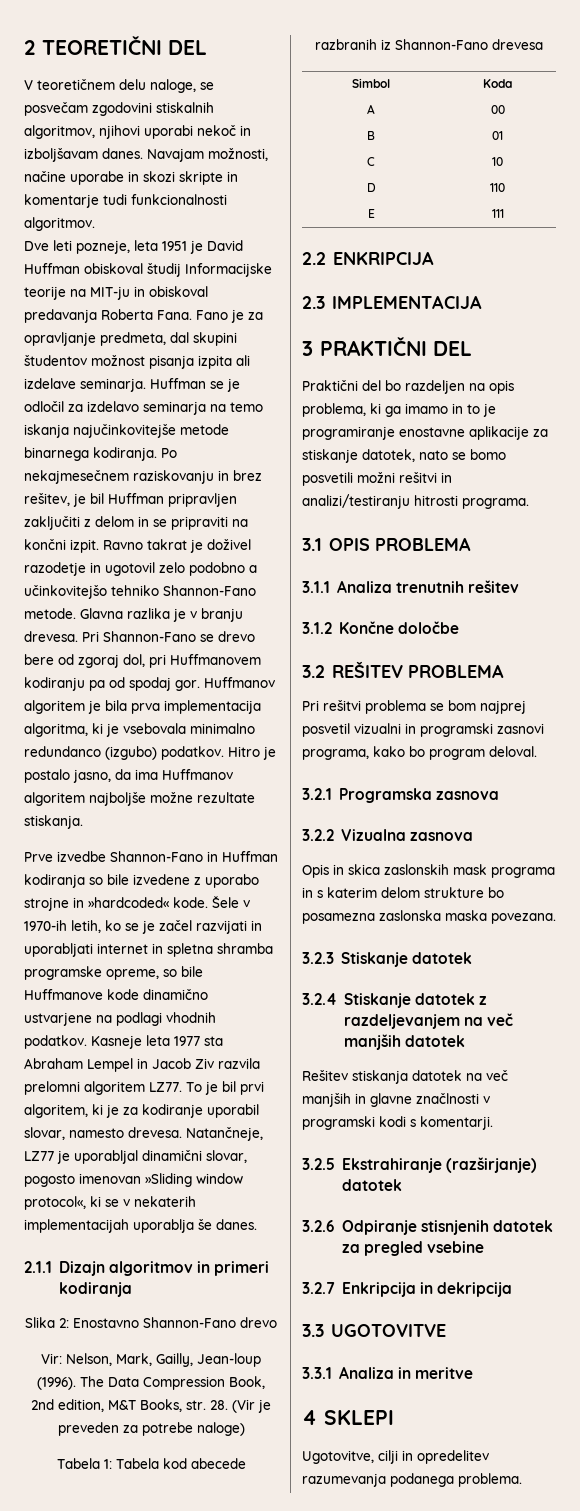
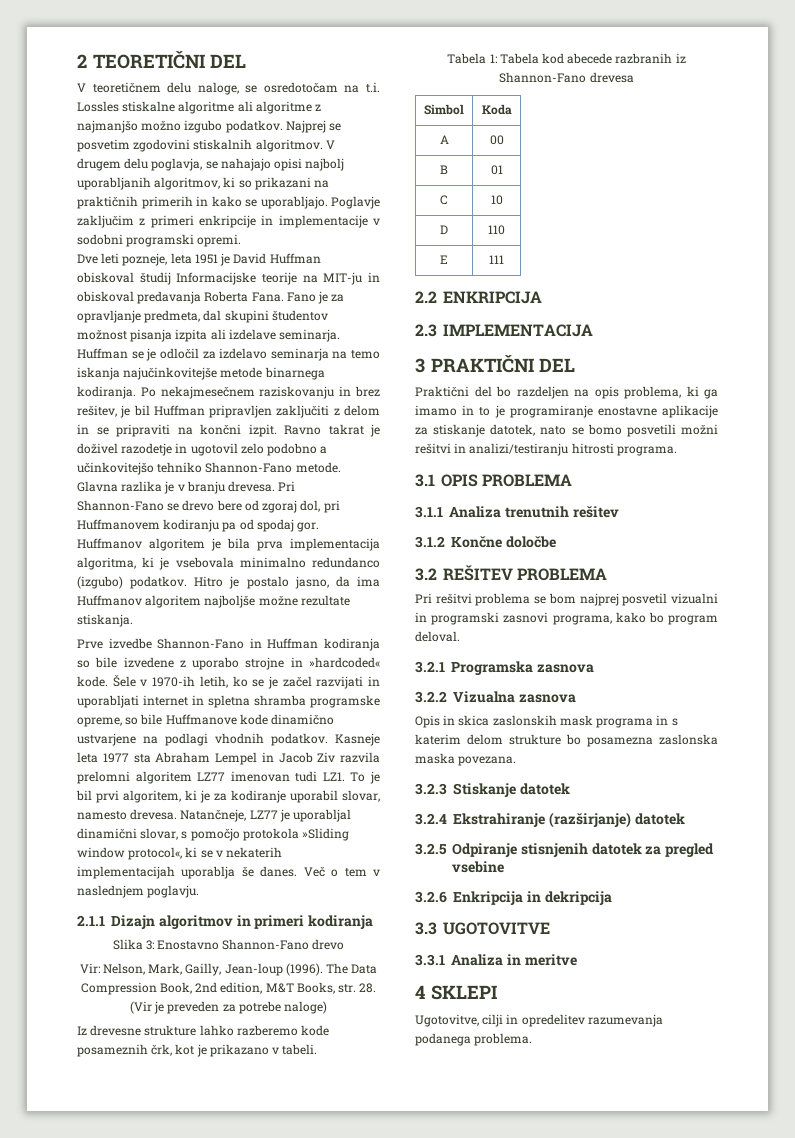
- V teoretičnem delu naloge, se posvečam zgodovini stiskalnih algoritmov, njihovi uporabi nekoč in izboljšavam danes. Navajam možnosti, načine uporabe in skozi skripte in komentarje tudi funkcionalnosti algoritmov.
+ V teoretičnem delu naloge, se osredotočam na t.i. Lossles stiskalne algoritme ali algoritme z najmanjšo možno izgubo podatkov. Najprej se posvetim zgodovini stiskalnih algoritmov. V drugem delu poglavja, se nahajajo opisi najbolj uporabljanih algoritmov, ki so prikazani na praktičnih primerih in kako se uporabljajo. Poglavje zaključim z primeri enkripcije in implementacije v sodobni programski opremi.
- Kasneje leta 1977 sta Abraham Lempel in Jacob Ziv razvila prelomni algoritem LZ77. To je bil prvi algoritem, ki je za kodiranje uporabil slovar, namesto drevesa.
+ Kasneje leta 1977 sta Abraham Lempel in Jacob Ziv razvila prelomni algoritem LZ77 imenovan tudi LZ1. To je bil prvi algoritem, ki je za kodiranje uporabil slovar, namesto drevesa.
- Natančneje, LZ77 je uporabljal dinamični slovar, pogosto imenovan »Sliding window protocol«, ki se v nekaterih implementacijah uporablja še danes.
+ Natančneje, LZ77 je uporabljal dinamični slovar, s pomočjo protokola »Sliding window protocol«, ki se v nekaterih implementacijah uporablja še danes. Več o tem v naslednjem poglavju.
- Slika 2: Enostavno Shannon-Fano drevo
+ Slika 3: Enostavno Shannon-Fano drevo
+ Iz drevesne strukture lahko razberemo kode posameznih črk, kot je prikazano v tabeli.
- 3.2.4 Stiskanje datotek z razdeljevanjem na več manjših datotek
- Rešitev stiskanja datotek na več manjših in glavne značlnosti v programski kodi s komentarji.
- 3.2.5 Ekstrahiranje (razširjanje) datotek
+ 3.2.4 Ekstrahiranje (razširjanje) datotek
- 3.2.6 Odpiranje stisnjenih datotek za pregled vsebine
+ 3.2.5 Odpiranje stisnjenih datotek za pregled vsebine
- 3.2.7 Enkripcija in dekripcija
+ 3.2.6 Enkripcija in dekripcija

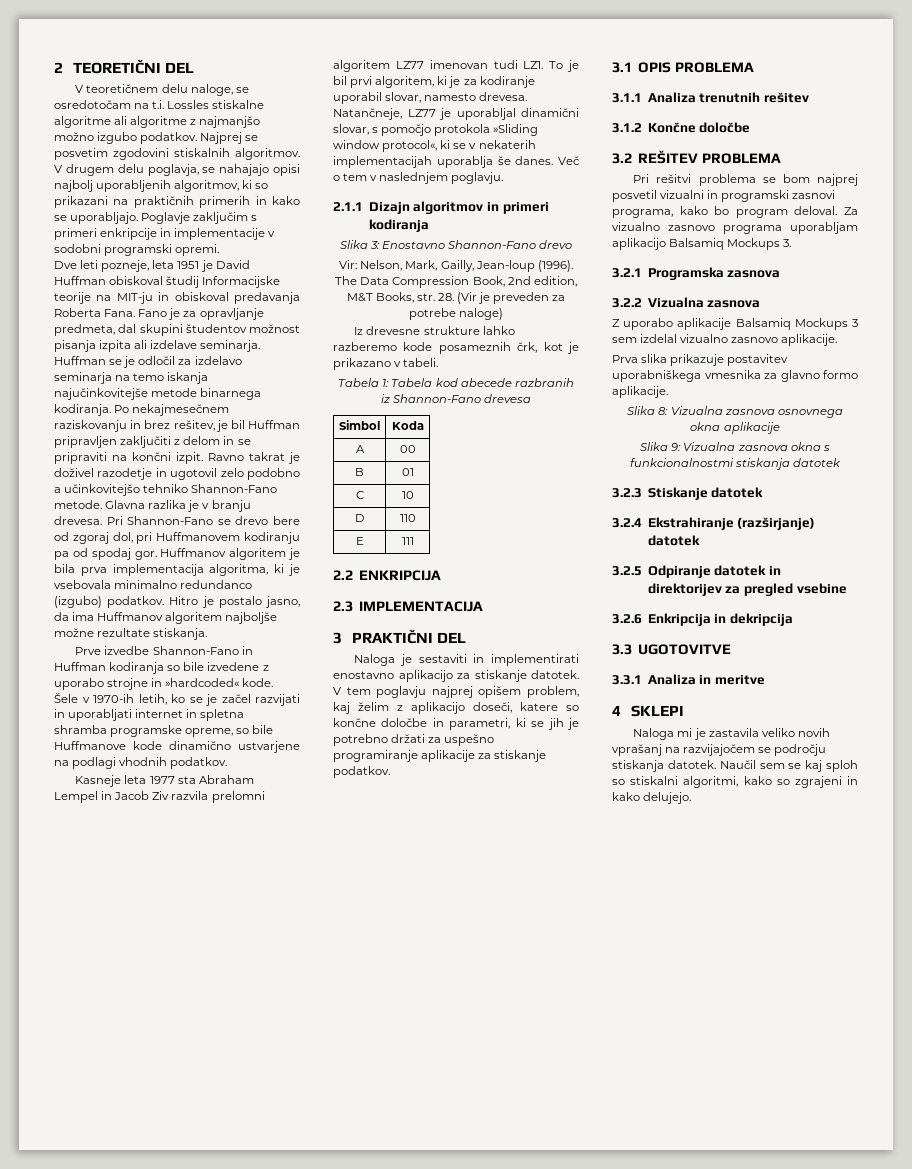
- V drugem delu poglavja, se nahajajo opisi najbolj uporabljanih algoritmov, ki so prikazani na praktičnih primerih in kako se uporabljajo.
+ V drugem delu poglavja, se nahajajo opisi najbolj uporabljenih algoritmov, ki so prikazani na praktičnih primerih in kako se uporabljajo.
- Poglavje zaključim z primeri enkripcije in implementacije v sodobni programski opremi.
+ Poglavje zaključim s primeri enkripcije in implementacije v sodobni programski opremi.
- Šele v 1970-ih letih, ko se je začel razvijati in uporabljati internet in spletna shramba programske opreme, so bile Huffmanove kode dinamično ustvarjene na podlagi vhodnih podatkov. Kasneje leta 1977 sta Abraham Lempel in Jacob Ziv razvila prelomni algoritem LZ77 imenovan tudi LZ1. To je bil prvi algoritem, ki je za kodiranje uporabil slovar, namesto drevesa.
+ Šele v 1970-ih letih, ko se je začel razvijati in uporabljati internet in spletna shramba programske opreme, so bile Huffmanove kode dinamično ustvarjene na podlagi vhodnih podatkov.
+ Kasneje leta 1977 sta Abraham Lempel in Jacob Ziv razvila prelomni algoritem LZ77 imenovan tudi LZ1. To je bil prvi algoritem, ki je za kodiranje uporabil slovar, namesto drevesa.
- Praktični del bo razdeljen na opis problema, ki ga imamo in to je programiranje enostavne aplikacije za stiskanje datotek, nato se bomo posvetili možni rešitvi in analizi/testiranju hitrosti programa.
+ Naloga je sestaviti in implementirati enostavno aplikacijo za stiskanje datotek. V tem poglavju najprej opišem problem, kaj želim z aplikacijo doseči, katere so končne določbe in parametri, ki se jih je potrebno držati za uspešno programiranje aplikacije za stiskanje podatkov.
+ Za vizualno zasnovo programa uporabljam aplikacijo Balsamiq Mockups 3.
- Opis in skica zaslonskih mask programa in s katerim delom strukture bo posamezna zaslonska maska povezana.
+ Z uporabo aplikacije Balsamiq Mockups 3 sem izdelal vizualno zasnovo aplikacije.
+ Prva slika prikazuje postavitev uporabniškega vmesnika za glavno formo aplikacije.
+ Slika 8: Vizualna zasnova osnovnega okna aplikacije
+ Slika 9: Vizualna zasnova okna s funkcionalnostmi stiskanja datotek
- 3.2.5 Odpiranje stisnjenih datotek za pregled vsebine
+ 3.2.5 Odpiranje datotek in direktorijev za pregled vsebine
- Ugotovitve, cilji in opredelitev razumevanja podanega problema.
+ Naloga mi je zastavila veliko novih vprašanj na razvijajočem se področju stiskanja datotek. Naučil sem se kaj sploh so stiskalni algoritmi, kako so zgrajeni in kako delujejo.

